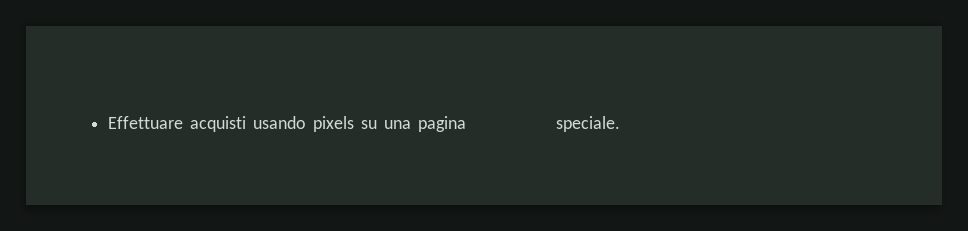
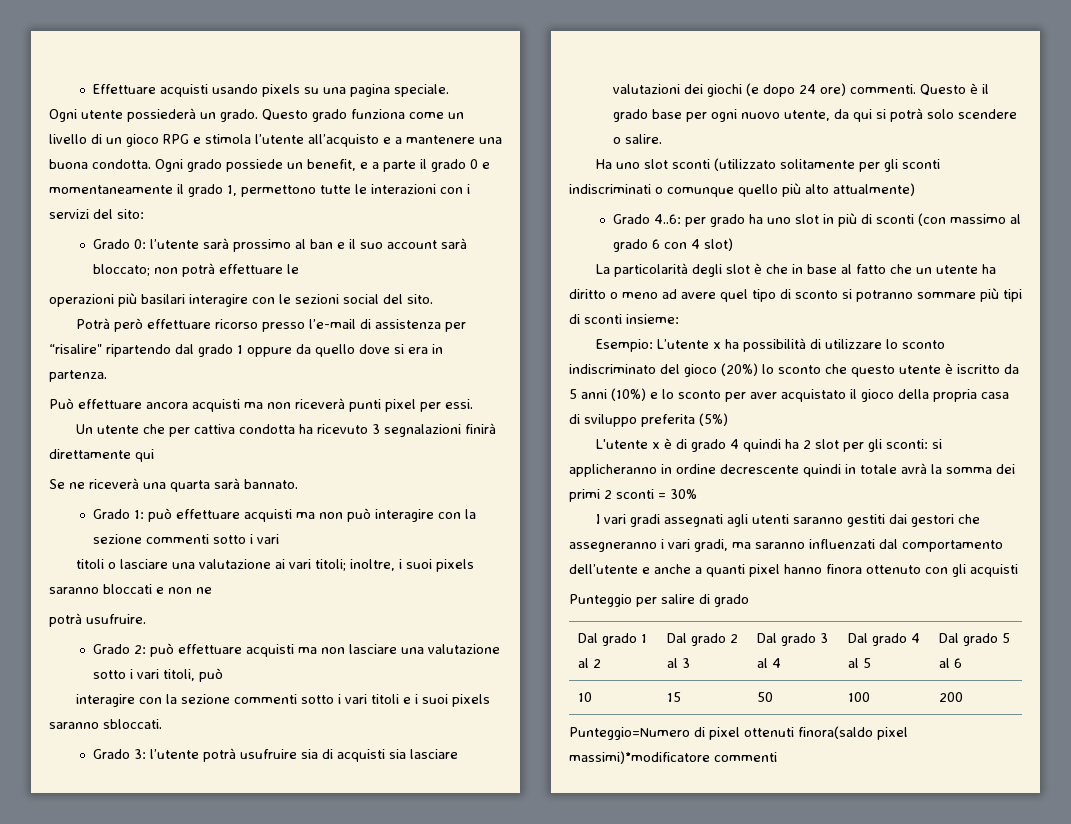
+ Ogni utente possiederà un grado. Questo grado funziona come un livello di un gioco RPG e stimola l’utente all’acquisto e a mantenere una buona condotta. Ogni grado possiede un benefit, e a parte il grado 0 e momentaneamente il grado 1, permettono tutte le interazioni con i servizi del sito:
+ Grado 0: l’utente sarà prossimo al ban e il suo account sarà bloccato; non potrà effettuare le
+ operazioni più basilari interagire con le sezioni social del sito.
+ Potrà però effettuare ricorso presso l’e-mail di assistenza per “risalire" ripartendo dal grado 1 oppure da quello dove si era in partenza.
+ Può effettuare ancora acquisti ma non riceverà punti pixel per essi.
+ Un utente che per cattiva condotta ha ricevuto 3 segnalazioni finirà direttamente qui
+ Se ne riceverà una quarta sarà bannato.
+ Grado 1: può effettuare acquisti ma non può interagire con la sezione commenti sotto i vari
+ titoli o lasciare una valutazione ai vari titoli; inoltre, i suoi pixels saranno bloccati e non ne
+ potrà usufruire.
+ Grado 2: può effettuare acquisti ma non lasciare una valutazione sotto i vari titoli, può
+ interagire con la sezione commenti sotto i vari titoli e i suoi pixels saranno sbloccati.
+ Grado 3: l’utente potrà usufruire sia di acquisti sia lasciare valutazioni dei giochi (e dopo 24 ore) commenti. Questo è il grado base per ogni nuovo utente, da qui si potrà solo scendere o salire.
+ Ha uno slot sconti (utilizzato solitamente per gli sconti indiscriminati o comunque quello più alto attualmente)
+ Grado 4..6: per grado ha uno slot in più di sconti (con massimo al grado 6 con 4 slot)
+ La particolarità degli slot è che in base al fatto che un utente ha diritto o meno ad avere quel tipo di sconto si potranno sommare più tipi di sconti insieme:
+ Esempio: L’utente x ha possibilità di utilizzare lo sconto indiscriminato del gioco (20%) lo sconto che questo utente è iscritto da 5 anni (10%) e lo sconto per aver acquistato il gioco della propria casa di sviluppo preferita (5%)
+ L'utente x è di grado 4 quindi ha 2 slot per gli sconti: si applicheranno in ordine decrescente quindi in totale avrà la somma dei primi 2 sconti = 30%
+ I vari gradi assegnati agli utenti saranno gestiti dai gestori che assegneranno i vari gradi, ma saranno influenzati dal comportamento dell’utente e anche a quanti pixel hanno finora ottenuto con gli acquisti
+ Punteggio per salire di grado
+ Dal grado 1 al 2 | Dal grado 2 al 3 | Dal grado 3 al 4 | Dal grado 4 al 5 | Dal grado 5 al 6
+ 10 | 15 | 50 | 100 | 200
+ Punteggio=Numero di pixel ottenuti finora(saldo pixel massimi)*modificatore commenti

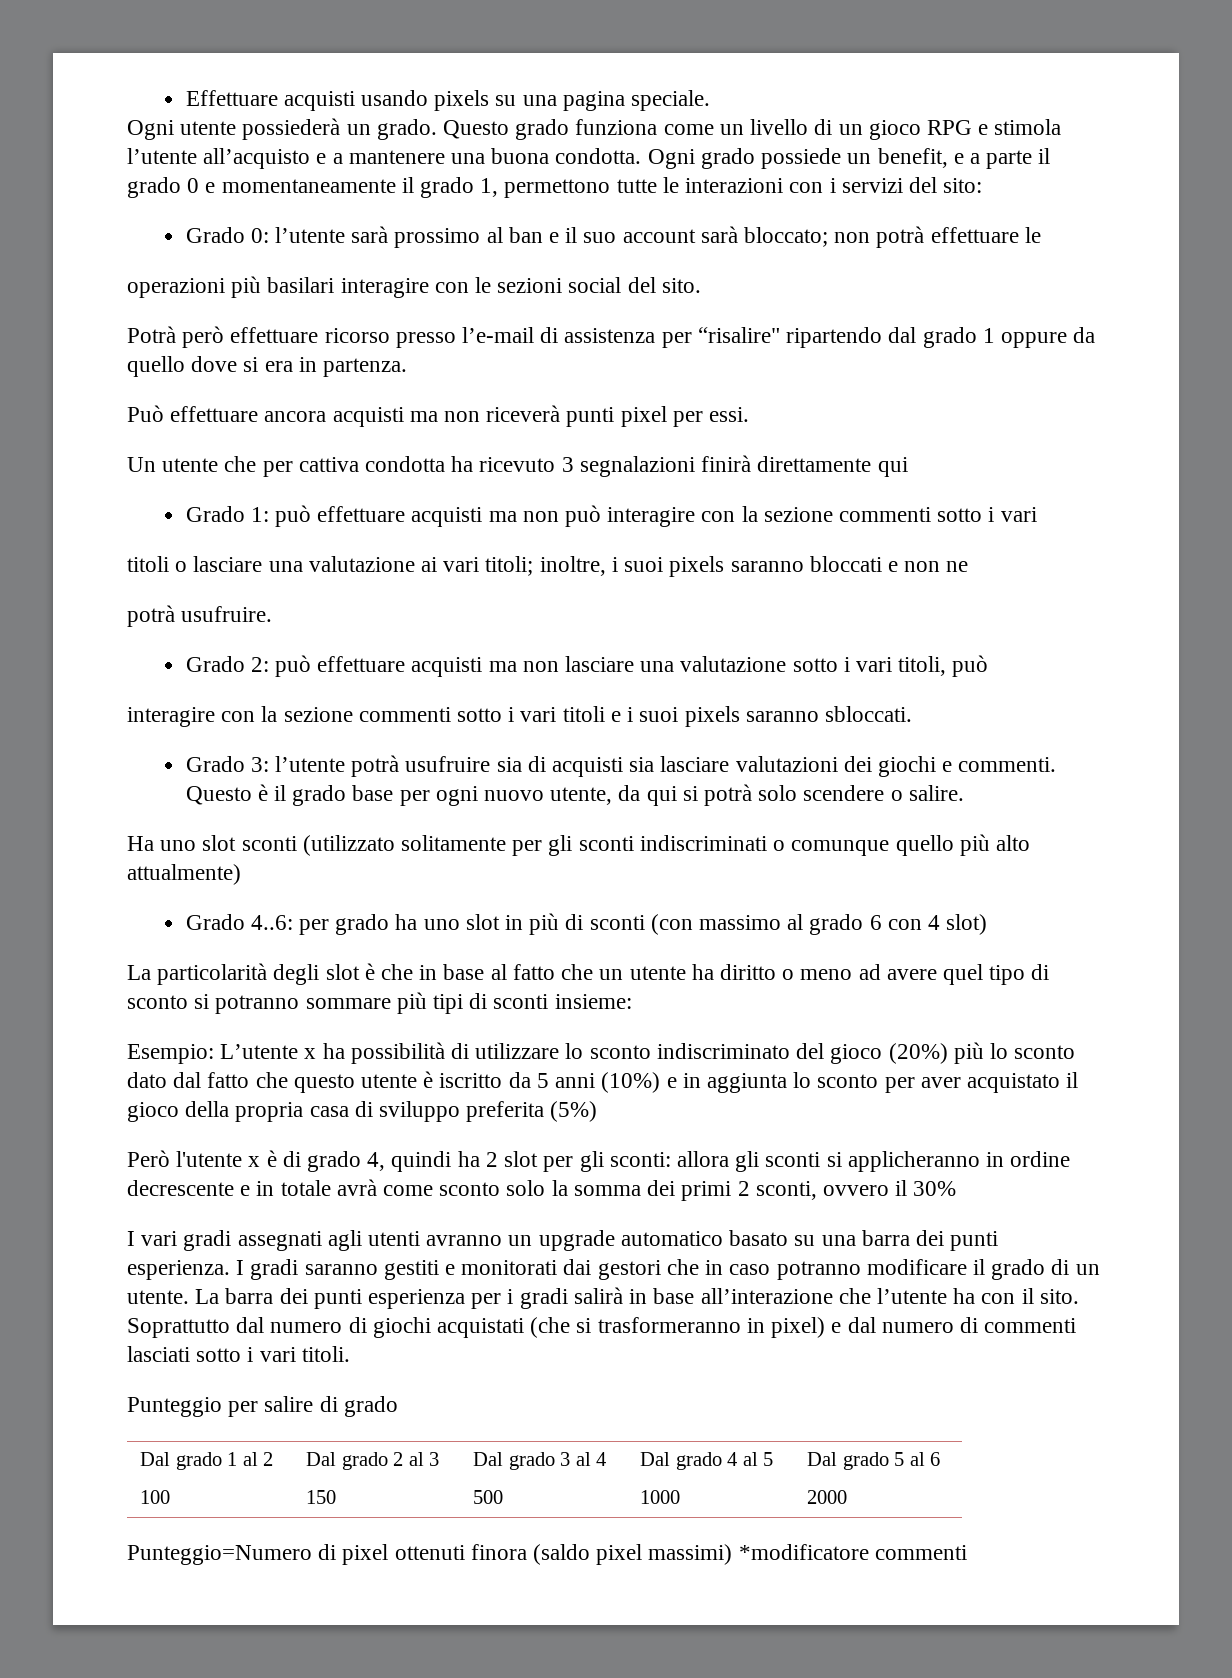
- Se ne riceverà una quarta sarà bannato.
- Grado 3: l’utente potrà usufruire sia di acquisti sia lasciare valutazioni dei giochi (e dopo 24 ore) commenti.
+ Grado 3: l’utente potrà usufruire sia di acquisti sia lasciare valutazioni dei giochi e commenti.
- Esempio: L’utente x ha possibilità di utilizzare lo sconto indiscriminato del gioco (20%) lo sconto che questo utente è iscritto da 5 anni (10%) e lo sconto per aver acquistato il gioco della propria casa di sviluppo preferita (5%)
+ Esempio: L’utente x ha possibilità di utilizzare lo sconto indiscriminato del gioco (20%) più lo sconto dato dal fatto che questo utente è iscritto da 5 anni (10%) e in aggiunta lo sconto per aver acquistato il gioco della propria casa di sviluppo preferita (5%)
- L'utente x è di grado 4 quindi ha 2 slot per gli sconti: si applicheranno in ordine decrescente quindi in totale avrà la somma dei primi 2 sconti = 30%
+ Però l'utente x è di grado 4, quindi ha 2 slot per gli sconti: allora gli sconti si applicheranno in ordine decrescente e in totale avrà come sconto solo la somma dei primi 2 sconti, ovvero il 30%
- I vari gradi assegnati agli utenti saranno gestiti dai gestori che assegneranno i vari gradi, ma saranno influenzati dal comportamento dell’utente e anche a quanti pixel hanno finora ottenuto con gli acquisti
+ I vari gradi assegnati agli utenti avranno un upgrade automatico basato su una barra dei punti esperienza. I gradi saranno gestiti e monitorati dai gestori che in caso potranno modificare il grado di un utente. La barra dei punti esperienza per i gradi salirà in base all’interazione che l’utente ha con il sito. Soprattutto dal numero di giochi acquistati (che si trasformeranno in pixel) e dal numero di commenti lasciati sotto i vari titoli.
- 10 | 15 | 50 | 100 | 200
+ 100 | 150 | 500 | 1000 | 2000
- Punteggio=Numero di pixel ottenuti finora(saldo pixel massimi)*modificatore commenti
+ Punteggio=Numero di pixel ottenuti finora (saldo pixel massimi) *modificatore commenti

